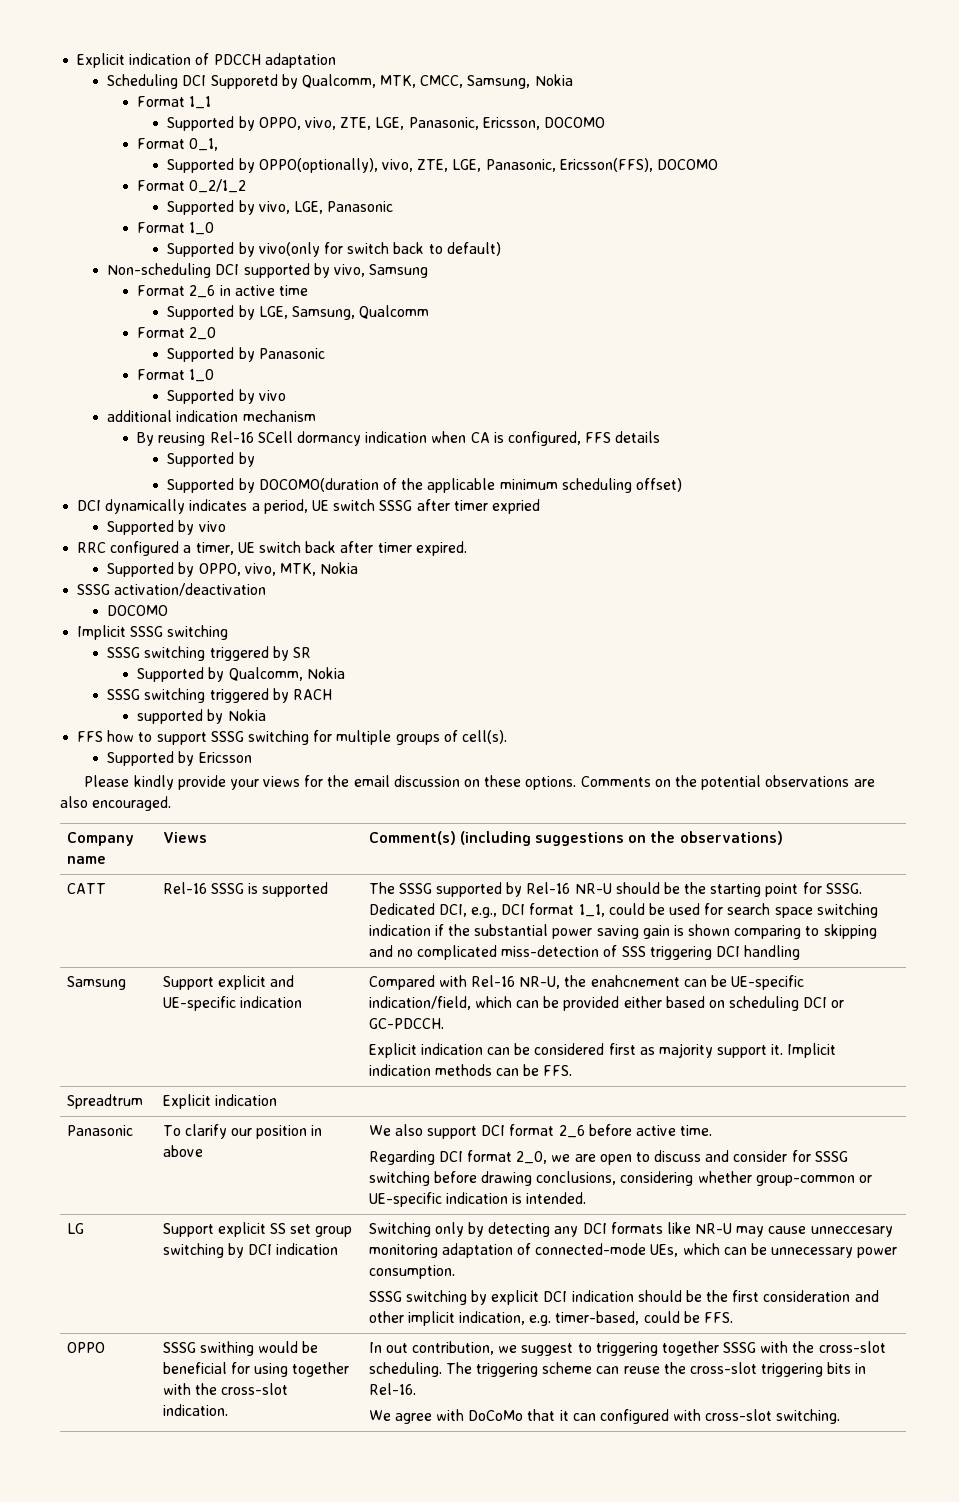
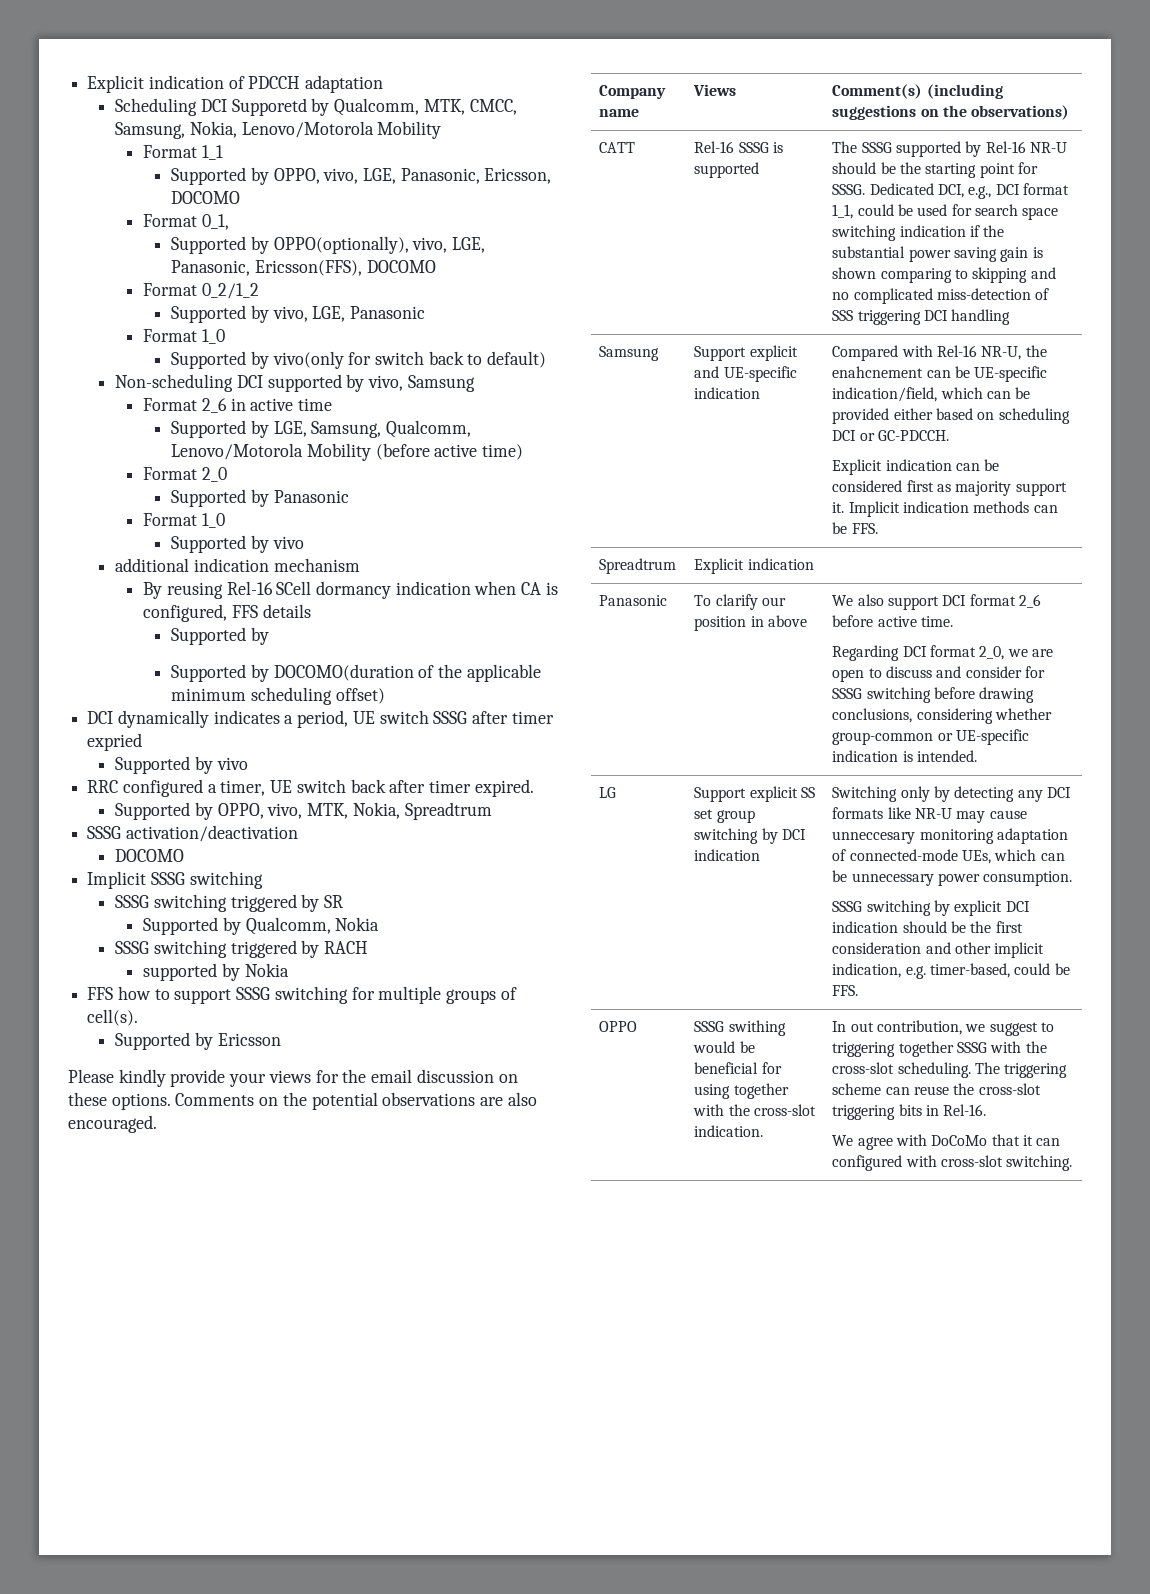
- Scheduling DCI Supporetd by Qualcomm, MTK, CMCC, Samsung, Nokia
+ Scheduling DCI Supporetd by Qualcomm, MTK, CMCC, Samsung, Nokia, Lenovo/Motorola Mobility
- Supported by OPPO, vivo, ZTE, LGE, Panasonic, Ericsson, DOCOMO
+ Supported by OPPO, vivo, LGE, Panasonic, Ericsson, DOCOMO
- Supported by OPPO(optionally), vivo, ZTE, LGE, Panasonic, Ericsson(FFS), DOCOMO
+ Supported by OPPO(optionally), vivo, LGE, Panasonic, Ericsson(FFS), DOCOMO
- Supported by LGE, Samsung, Qualcomm
+ Supported by LGE, Samsung, Qualcomm, Lenovo/Motorola Mobility (before active time)
- Supported by OPPO, vivo, MTK, Nokia
+ Supported by OPPO, vivo, MTK, Nokia, Spreadtrum

